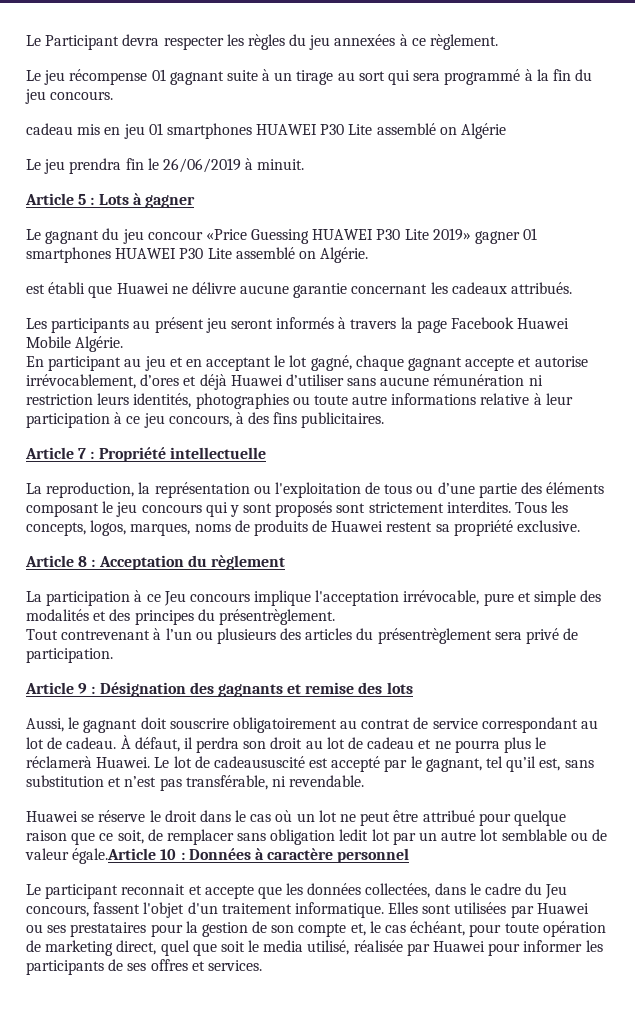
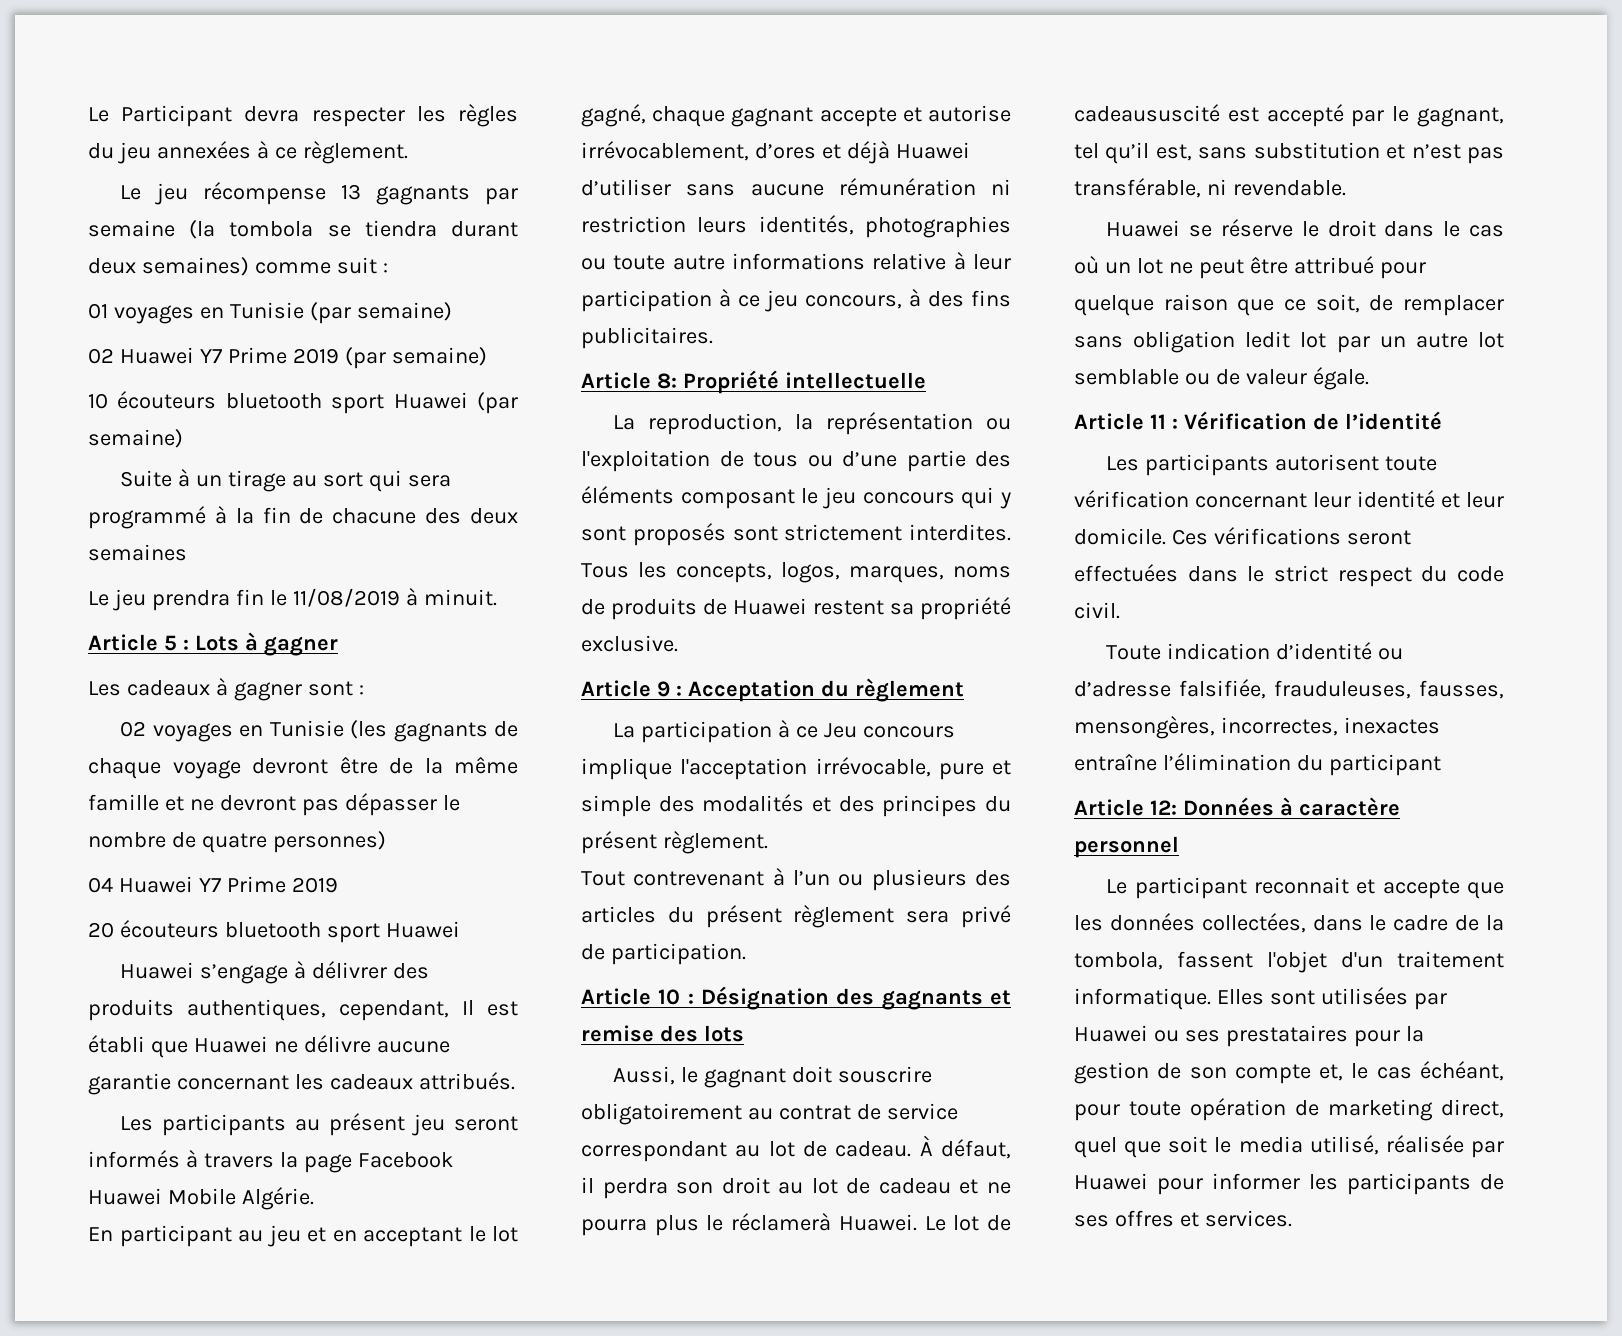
- Le jeu récompense 01 gagnant suite à un tirage au sort qui sera programmé à la fin du jeu concours.
- cadeau mis en jeu 01 smartphones HUAWEI P30 Lite assemblé on Algérie
+ Le jeu récompense 13 gagnants par semaine (la tombola se tiendra durant deux semaines) comme suit :
+ 01 voyages en Tunisie (par semaine)
+ 02 Huawei Y7 Prime 2019 (par semaine)
+ 10 écouteurs bluetooth sport Huawei (par semaine)
+ Suite à un tirage au sort qui sera programmé à la fin de chacune des deux semaines
- Le jeu prendra fin le 26/06/2019 à minuit.
+ Le jeu prendra fin le 11/08/2019 à minuit.
- Le gagnant du jeu concour «Price Guessing HUAWEI P30 Lite 2019» gagner 01 smartphones HUAWEI P30 Lite assemblé on Algérie.
- est établi que Huawei ne délivre aucune garantie concernant les cadeaux attribués.
+ Les cadeaux à gagner sont :
+ 02 voyages en Tunisie (les gagnants de chaque voyage devront être de la même famille et ne devront pas dépasser le nombre de quatre personnes)
+ 04 Huawei Y7 Prime 2019
+ 20 écouteurs bluetooth sport Huawei
+ Huawei s’engage à délivrer des produits authentiques, cependant, Il est établi que Huawei ne délivre aucune garantie concernant les cadeaux attribués.
- Article 7 : Propriété intellectuelle
+ Article 8: Propriété intellectuelle
- Article 8 : Acceptation du règlement
+ Article 9 : Acceptation du règlement
- La participation à ce Jeu concours implique l'acceptation irrévocable, pure et simple des modalités et des principes du présentrèglement.
+ La participation à ce Jeu concours implique l'acceptation irrévocable, pure et simple des modalités et des principes du présent règlement.
- Tout contrevenant à l’un ou plusieurs des articles du présentrèglement sera privé de participation.
+ Tout contrevenant à l’un ou plusieurs des articles du présent règlement sera privé de participation.
- Article 9 : Désignation des gagnants et remise des lots
+ Article 10 : Désignation des gagnants et remise des lots
- Huawei se réserve le droit dans le cas où un lot ne peut être attribué pour quelque raison que ce soit, de remplacer sans obligation ledit lot par un autre lot semblable ou de valeur égale.Article 10 : Données à caractère personnel
+ Huawei se réserve le droit dans le cas où un lot ne peut être attribué pour quelque raison que ce soit, de remplacer sans obligation ledit lot par un autre lot semblable ou de valeur égale.
+ Article 11 : Vérification de l’identité
+ Les participants autorisent toute vérification concernant leur identité et leur domicile. Ces vérifications seront effectuées dans le strict respect du code civil.
+ Toute indication d’identité ou d’adresse falsifiée, frauduleuses, fausses, mensongères, incorrectes, inexactes entraîne l’élimination du participant
+ Article 12: Données à caractère personnel
- Le participant reconnait et accepte que les données collectées, dans le cadre du Jeu concours, fassent l'objet d'un traitement informatique.
+ Le participant reconnait et accepte que les données collectées, dans le cadre de la tombola, fassent l'objet d'un traitement informatique.

